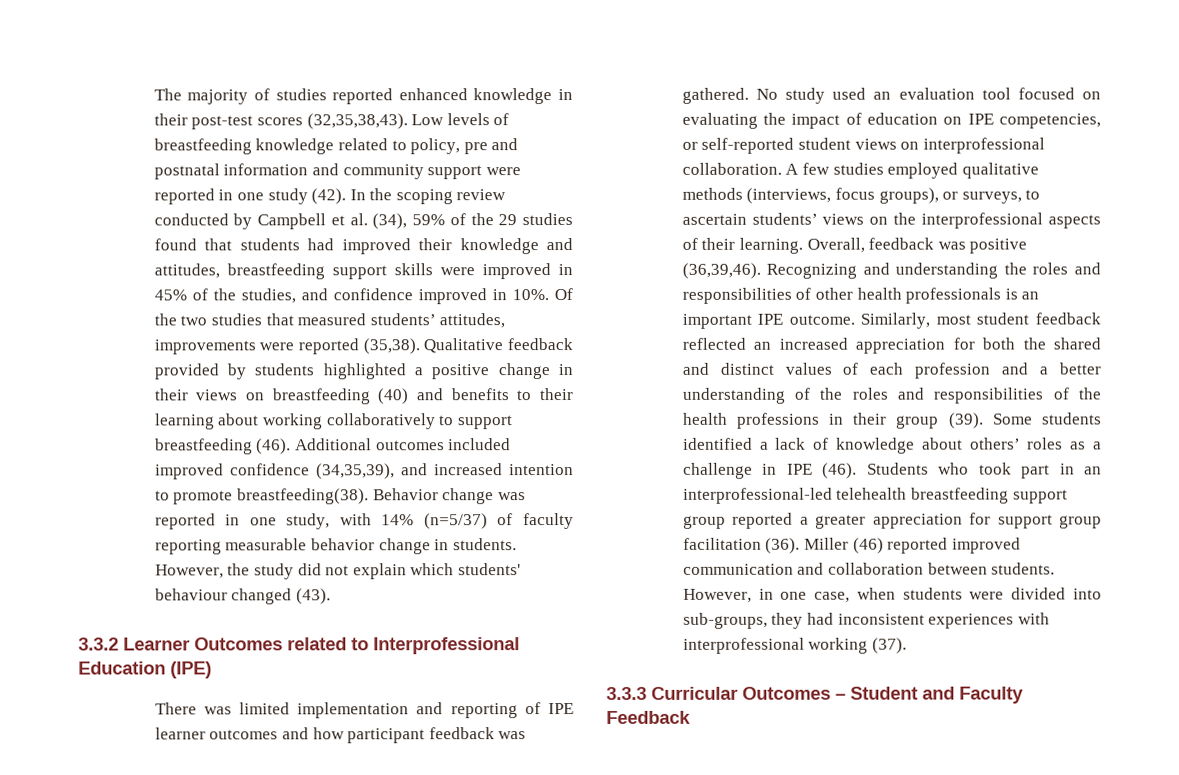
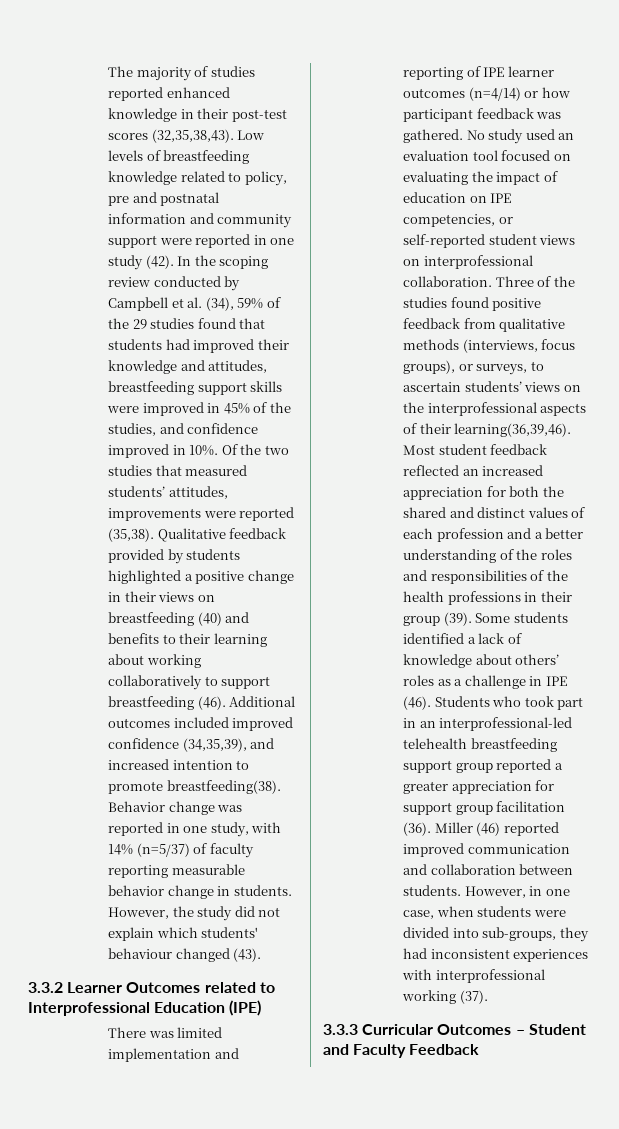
- There was limited implementation and reporting of IPE learner outcomes and how participant feedback was gathered.
+ There was limited implementation and reporting of IPE learner outcomes (n=4/14) or how participant feedback was gathered.
- A few studies employed qualitative methods (interviews, focus groups), or surveys, to ascertain students’ views on the interprofessional aspects of their learning. Overall, feedback was positive (36,39,46). Recognizing and understanding the roles and responsibilities of other health professionals is an important IPE outcome. Similarly, most student feedback reflected an increased appreciation for both the shared and distinct values of each profession and a better understanding of the roles and responsibilities of the health professions in their group (39).
+ Three of the studies found positive feedback from qualitative methods (interviews, focus groups), or surveys, to ascertain students’ views on the interprofessional aspects of their learning(36,39,46). Most student feedback reflected an increased appreciation for both the shared and distinct values of each profession and a better understanding of the roles and responsibilities of the health professions in their group (39).

